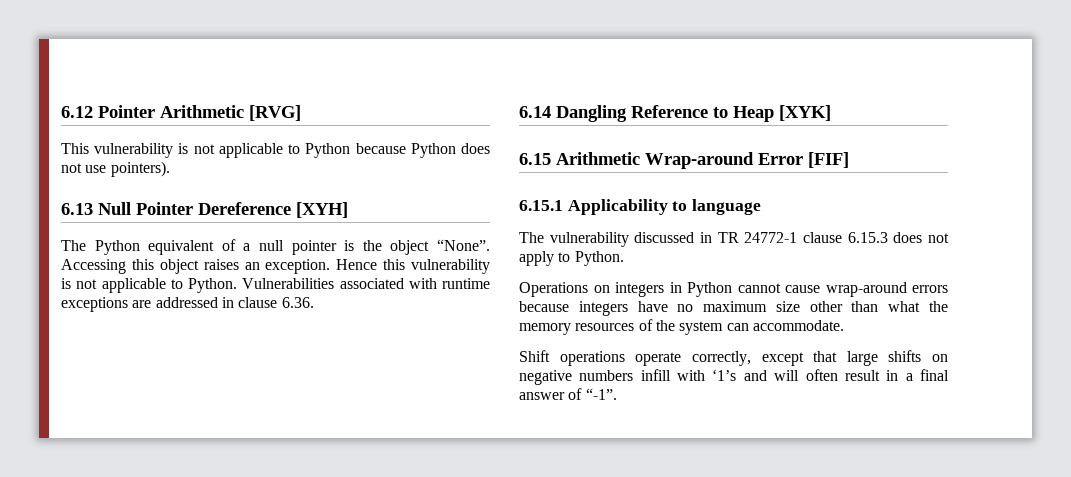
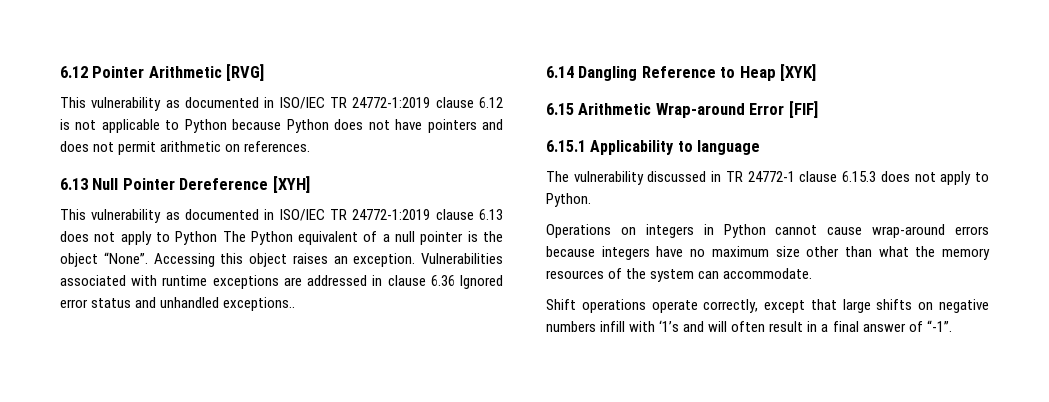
- This vulnerability is not applicable to Python because Python does not use pointers).
+ This vulnerability as documented in ISO/IEC TR 24772-1:2019 clause 6.12 is not applicable to Python because Python does not have pointers and does not permit arithmetic on references.
- The Python equivalent of a null pointer is the object “None”.
+ This vulnerability as documented in ISO/IEC TR 24772-1:2019 clause 6.13 does not apply to Python The Python equivalent of a null pointer is the object “None”.
- Hence this vulnerability is not applicable to Python.
- Vulnerabilities associated with runtime exceptions are addressed in clause 6.36.
+ Vulnerabilities associated with runtime exceptions are addressed in clause 6.36 Ignored error status and unhandled exceptions..

